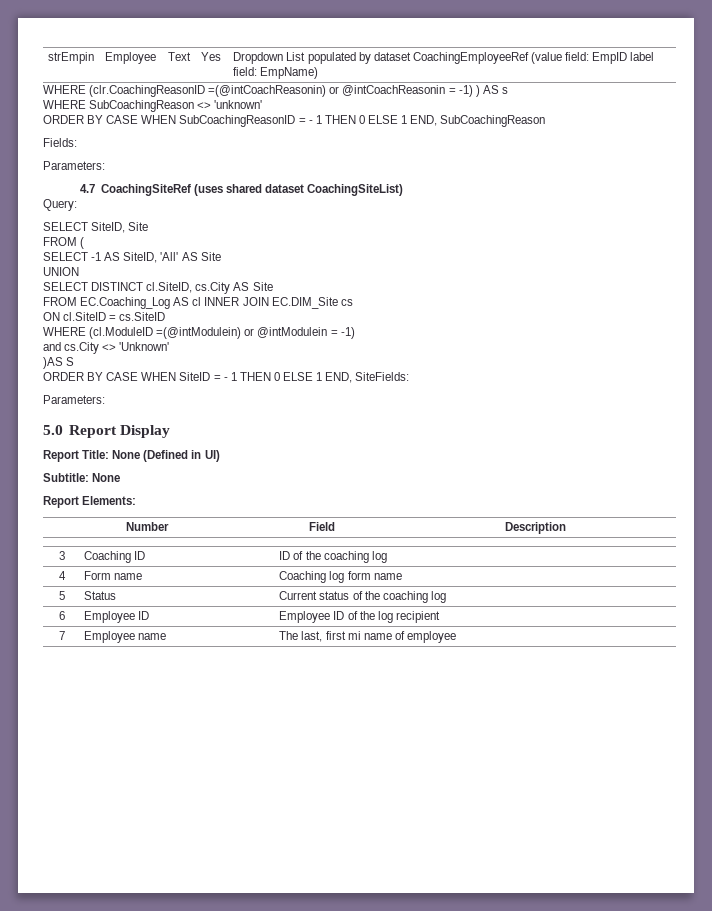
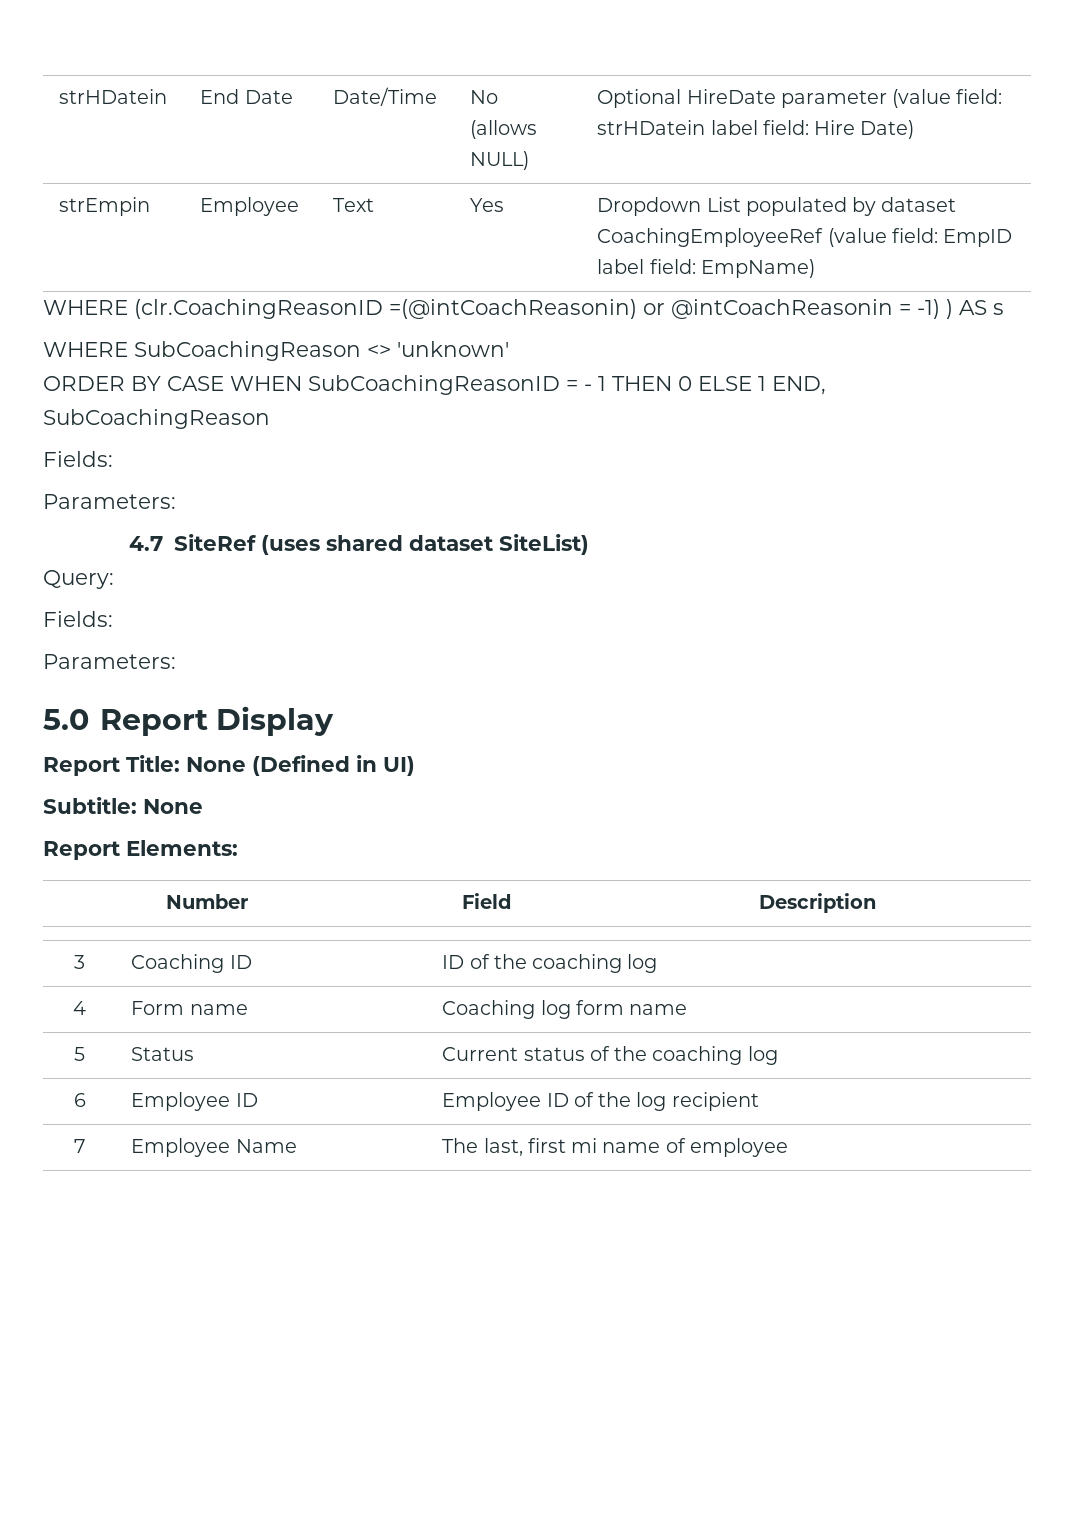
+ strHDatein | End Date | Date/Time | No (allows NULL) | Optional HireDate parameter (value field: strHDatein label field: Hire Date)
- 4.7 CoachingSiteRef (uses shared dataset CoachingSiteList)
+ 4.7 SiteRef (uses shared dataset SiteList)
  Query:
- SELECT SiteID, Site
- FROM (
- SELECT -1 AS SiteID, 'All' AS Site
- UNION
- SELECT DISTINCT cl.SiteID, cs.City AS Site
- FROM EC.Coaching_Log AS cl INNER JOIN EC.DIM_Site cs
- ON cl.SiteID = cs.SiteID
- WHERE (cl.ModuleID =(@intModulein) or @intModulein = -1)
- and cs.City <> 'Unknown'
- )AS S
- ORDER BY CASE WHEN SiteID = - 1 THEN 0 ELSE 1 END, SiteFields:
+ Fields:
- 7 | Employee name | The last, first mi name of employee
+ 7 | Employee Name | The last, first mi name of employee

